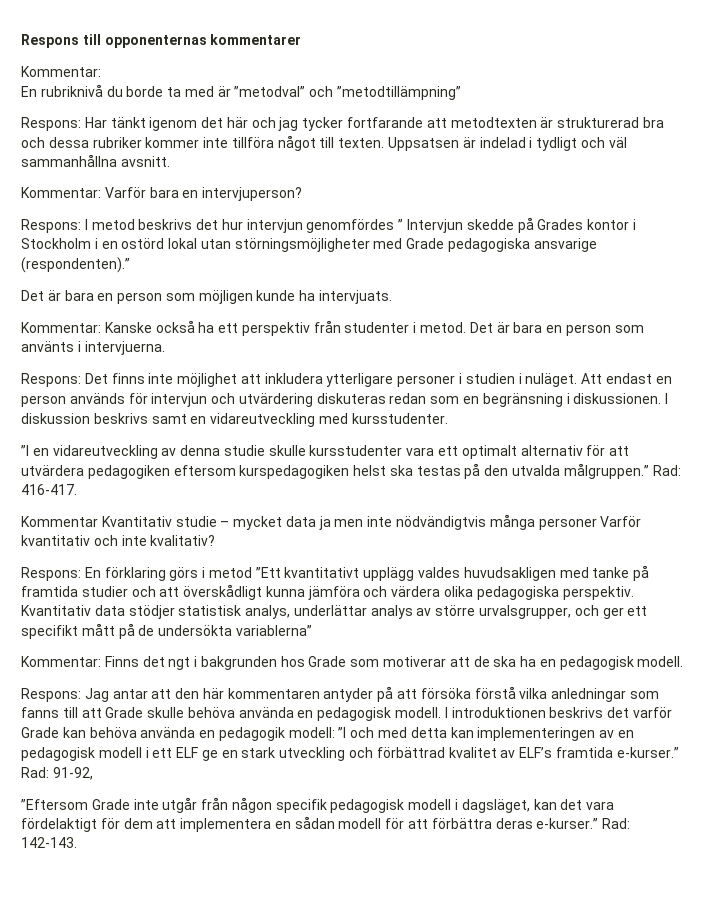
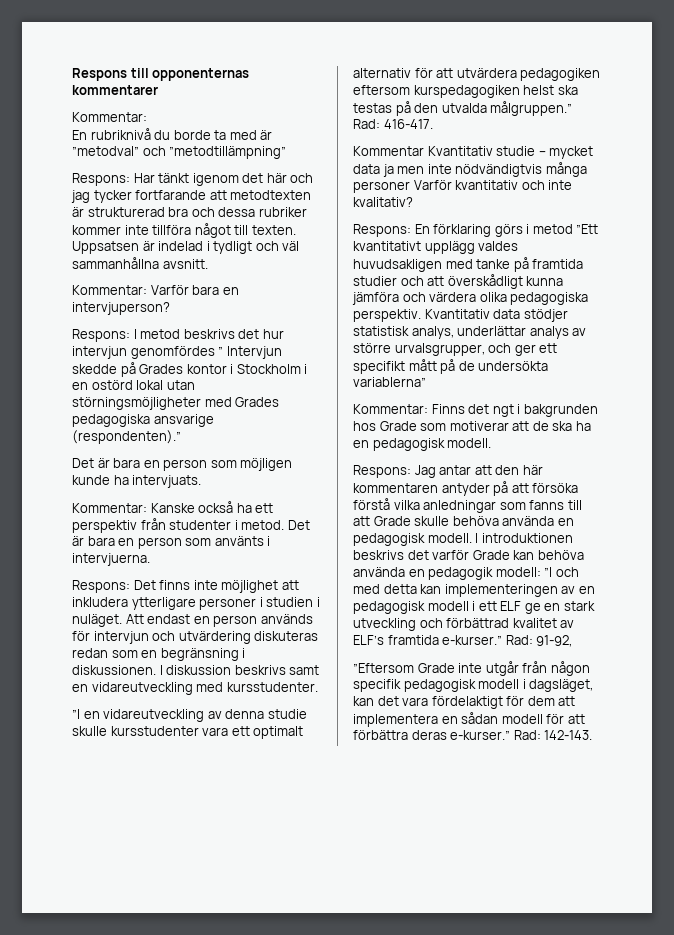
- Respons: I metod beskrivs det hur intervjun genomfördes ” Intervjun skedde på Grades kontor i Stockholm i en ostörd lokal utan störningsmöjligheter med Grade pedagogiska ansvarige (respondenten).”
+ Respons: I metod beskrivs det hur intervjun genomfördes ” Intervjun skedde på Grades kontor i Stockholm i en ostörd lokal utan störningsmöjligheter med Grades pedagogiska ansvarige (respondenten).”

